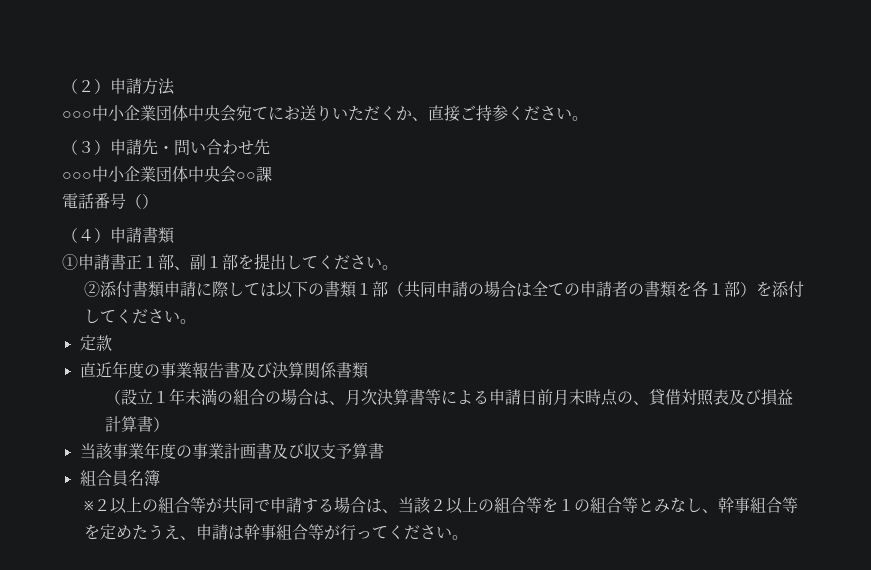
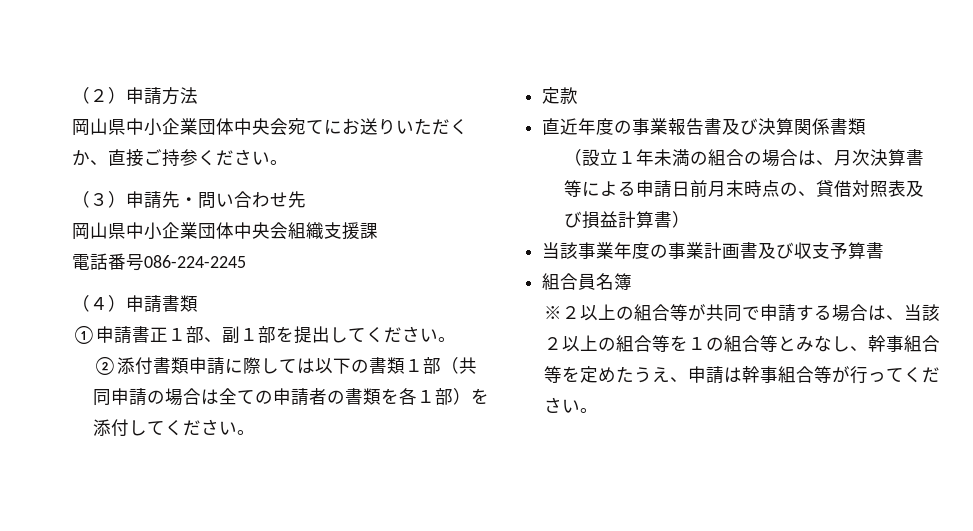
- ○○○中小企業団体中央会宛てにお送りいただくか、直接ご持参ください。
+ 岡山県中小企業団体中央会宛てにお送りいただくか、直接ご持参ください。
- ○○○中小企業団体中央会○○課
+ 岡山県中小企業団体中央会組織支援課
- 電話番号（）
+ 電話番号086-224-2245

